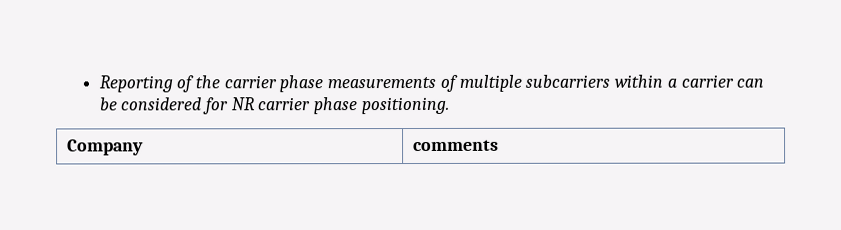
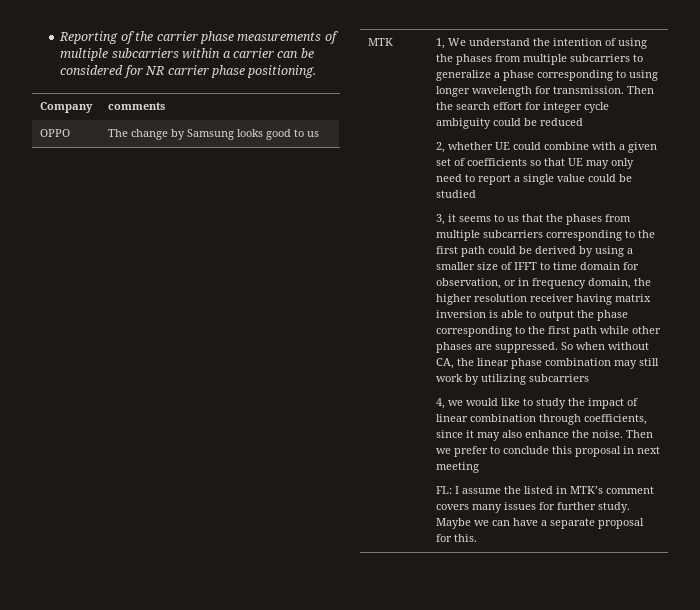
+ OPPO | The change by Samsung looks good to us
+ MTK | 1, We understand the intention of using the phases from multiple subcarriers to generalize a phase corresponding to using longer wavelength for transmission. Then the search effort for integer cycle ambiguity could be reduced
+ 2, whether UE could combine with a given set of coefficients so that UE may only need to report a single value could be studied
+ 3, it seems to us that the phases from multiple subcarriers corresponding to the first path could be derived by using a smaller size of IFFT to time domain for observation, or in frequency domain, the higher resolution receiver having matrix inversion is able to output the phase corresponding to the first path while other phases are suppressed. So when without CA, the linear phase combination may still work by utilizing subcarriers
+ 4, we would like to study the impact of linear combination through coefficients, since it may also enhance the noise. Then we prefer to conclude this proposal in next meeting
+ FL: I assume the listed in MTK’s comment covers many issues for further study. Maybe we can have a separate proposal for this.

